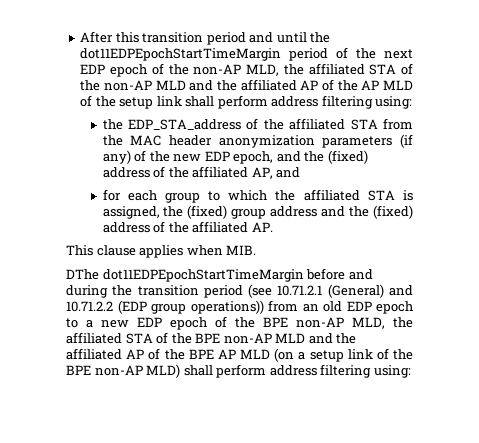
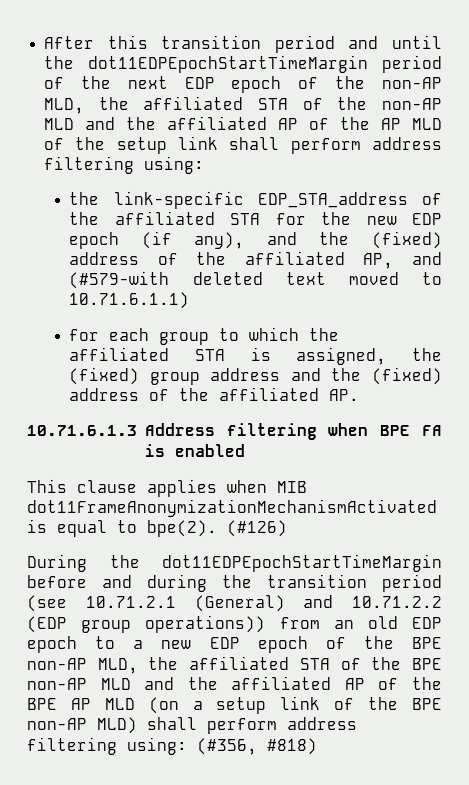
- the EDP_STA_address of the affiliated STA from the MAC header anonymization parameters (if any) of the new EDP epoch, and the (fixed) address of the affiliated AP, and
+ the link-specific EDP_STA_address of the affiliated STA for the new EDP epoch (if any), and the (fixed) address of the affiliated AP, and (#579-with deleted text moved to 10.71.6.1.1)
- This clause applies when MIB.
- DThe dot11EDPEpochStartTimeMargin before and during the transition period (see 10.71.2.1 (General) and 10.71.2.2 (EDP group operations)) from an old EDP epoch to a new EDP epoch of the BPE non-AP MLD, the affiliated STA of the BPE non-AP MLD and the affiliated AP of the BPE AP MLD (on a setup link of the BPE non-AP MLD) shall perform address filtering using:
+ 10.71.6.1.3 Address filtering when BPE FA is enabled
+ This clause applies when MIB dot11FrameAnonymizationMechanismActivated is equal to bpe(2). (#126)
+ During the dot11EDPEpochStartTimeMargin before and during the transition period (see 10.71.2.1 (General) and 10.71.2.2 (EDP group operations)) from an old EDP epoch to a new EDP epoch of the BPE non-AP MLD, the affiliated STA of the BPE non-AP MLD and the affiliated AP of the BPE AP MLD (on a setup link of the BPE non-AP MLD) shall perform address filtering using:
+ (#356, #818)

